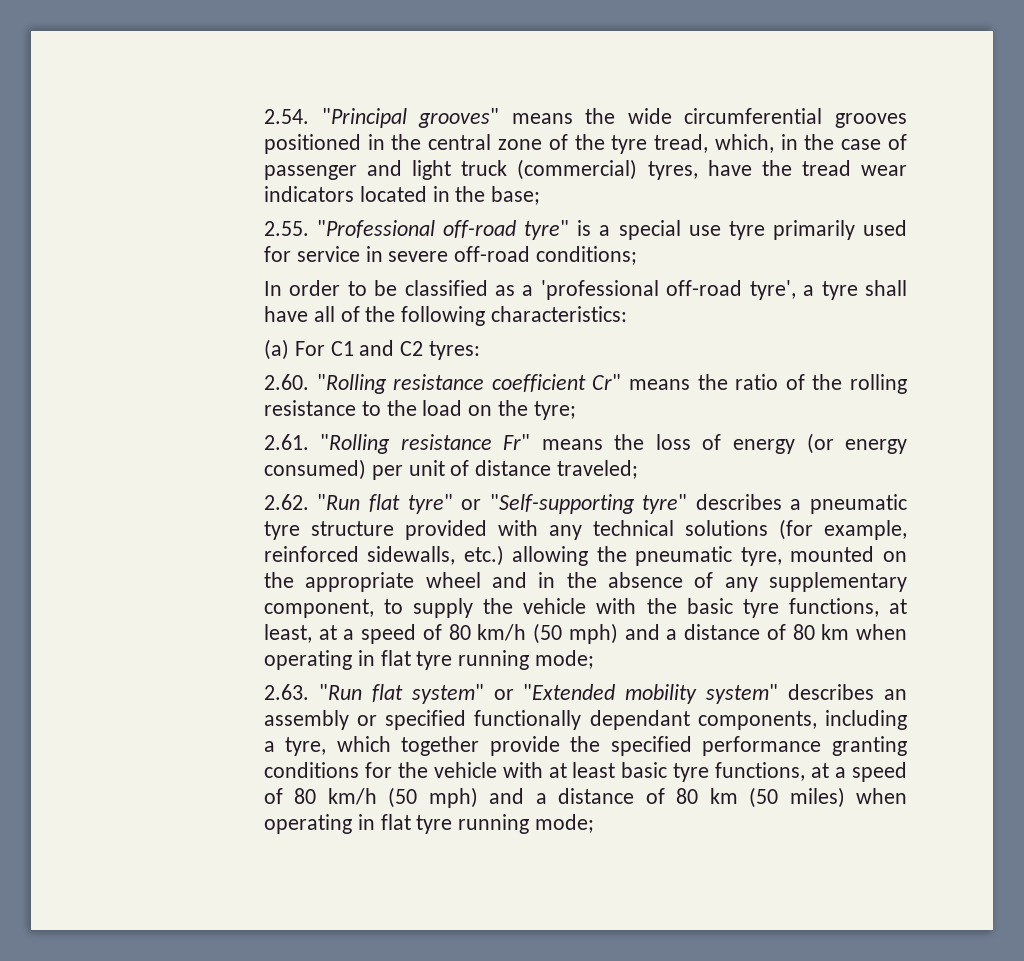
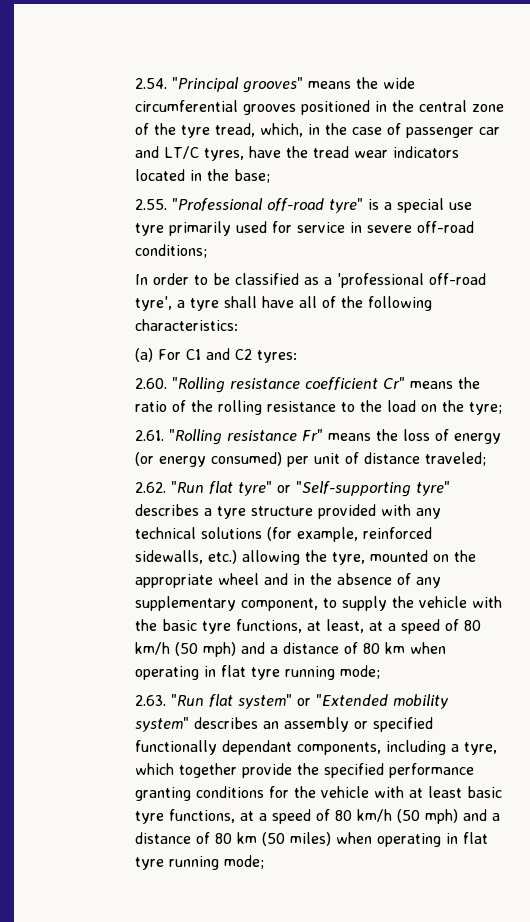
- 2.54. "Principal grooves" means the wide circumferential grooves positioned in the central zone of the tyre tread, which, in the case of passenger and light truck (commercial) tyres, have the tread wear indicators located in the base;
+ 2.54. "Principal grooves" means the wide circumferential grooves positioned in the central zone of the tyre tread, which, in the case of passenger car and LT/C tyres, have the tread wear indicators located in the base;
- 2.62. "Run flat tyre" or "Self-supporting tyre" describes a pneumatic tyre structure provided with any technical solutions (for example, reinforced sidewalls, etc.) allowing the pneumatic tyre, mounted on the appropriate wheel and in the absence of any supplementary component, to supply the vehicle with the basic tyre functions, at least, at a speed of 80 km/h (50 mph) and a distance of 80 km when operating in flat tyre running mode;
+ 2.62. "Run flat tyre" or "Self-supporting tyre" describes a tyre structure provided with any technical solutions (for example, reinforced sidewalls, etc.) allowing the tyre, mounted on the appropriate wheel and in the absence of any supplementary component, to supply the vehicle with the basic tyre functions, at least, at a speed of 80 km/h (50 mph) and a distance of 80 km when operating in flat tyre running mode;

